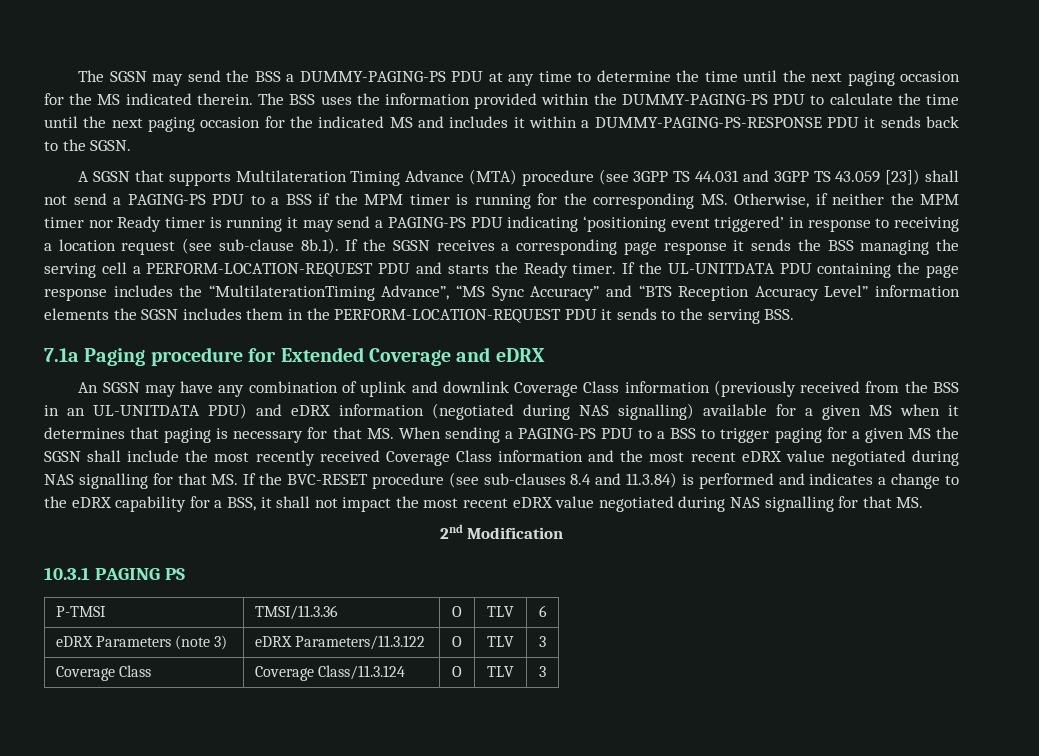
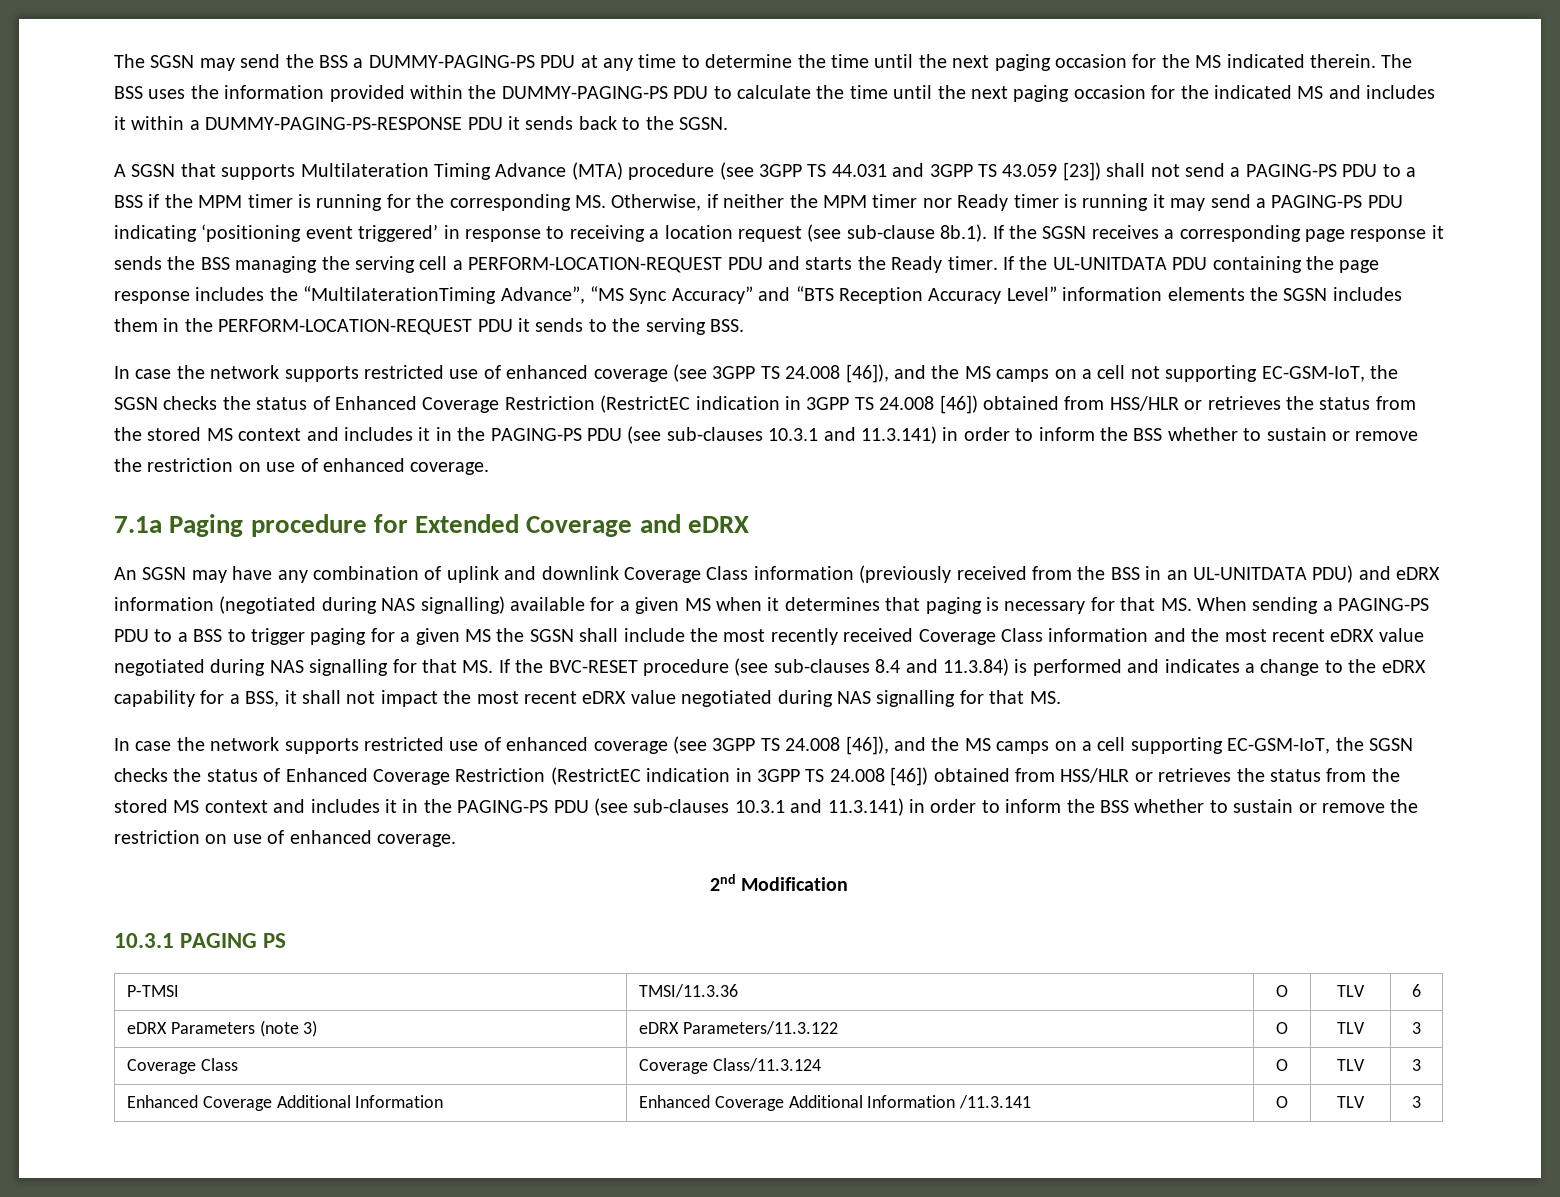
+ In case the network supports restricted use of enhanced coverage (see 3GPP TS 24.008 [46]), and the MS camps on a cell not supporting EC-GSM-IoT, the SGSN checks the status of Enhanced Coverage Restriction (RestrictEC indication in 3GPP TS 24.008 [46]) obtained from HSS/HLR or retrieves the status from the stored MS context and includes it in the PAGING-PS PDU (see sub-clauses 10.3.1 and 11.3.141) in order to inform the BSS whether to sustain or remove the restriction on use of enhanced coverage.
+ In case the network supports restricted use of enhanced coverage (see 3GPP TS 24.008 [46]), and the MS camps on a cell supporting EC-GSM-IoT, the SGSN checks the status of Enhanced Coverage Restriction (RestrictEC indication in 3GPP TS 24.008 [46]) obtained from HSS/HLR or retrieves the status from the stored MS context and includes it in the PAGING-PS PDU (see sub-clauses 10.3.1 and 11.3.141) in order to inform the BSS whether to sustain or remove the restriction on use of enhanced coverage.
+ Enhanced Coverage Additional Information | Enhanced Coverage Additional Information /11.3.141 | O | TLV | 3

